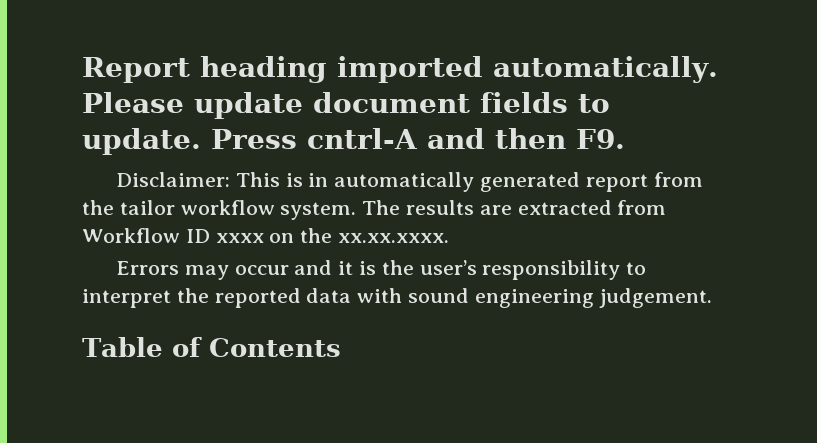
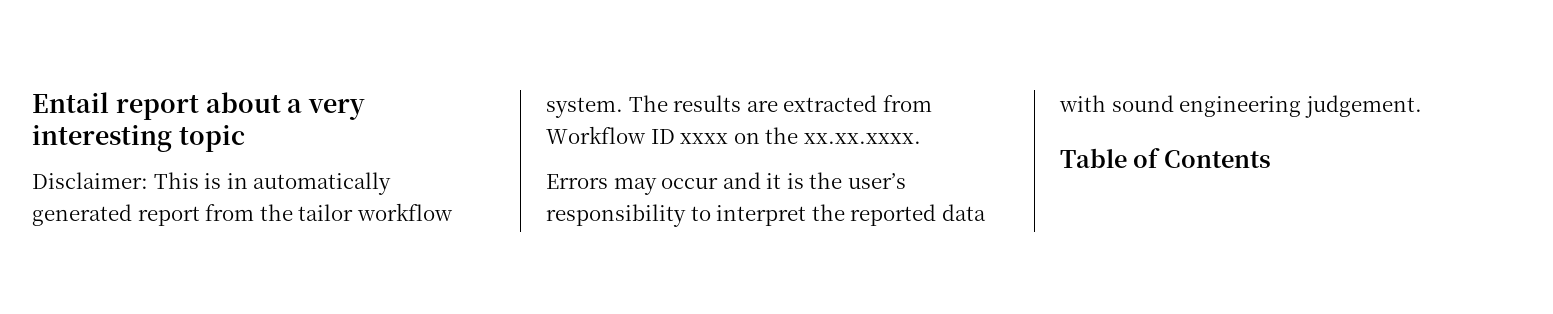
- Report heading imported automatically. Please update document fields to update. Press cntrl-A and then F9.
+ Entail report about a very interesting topic

